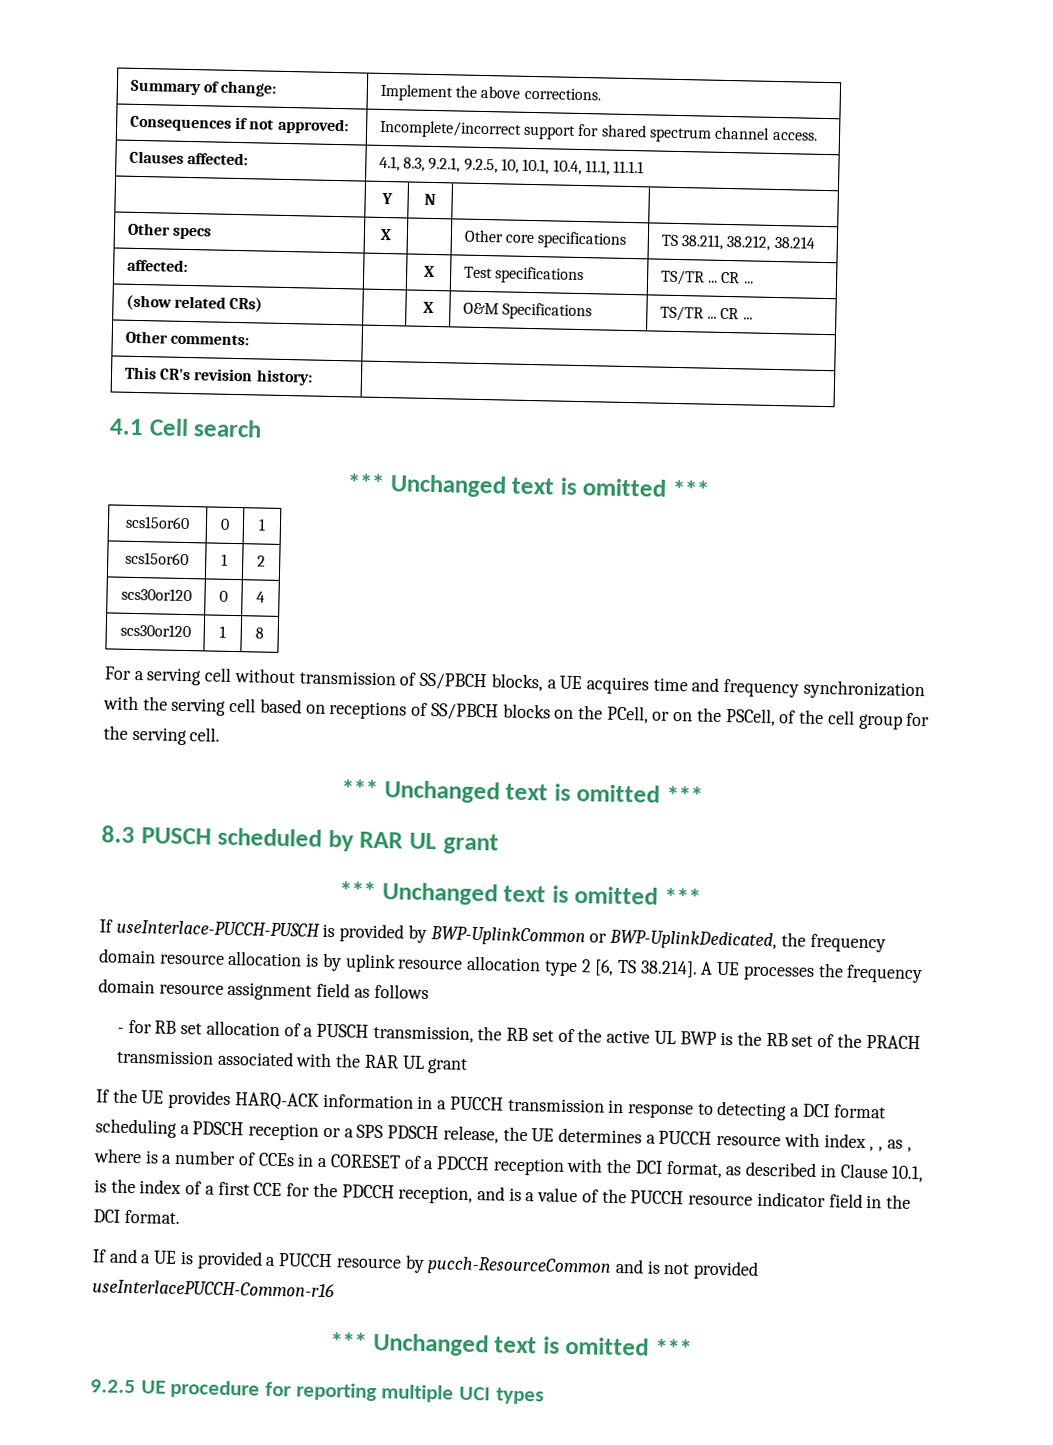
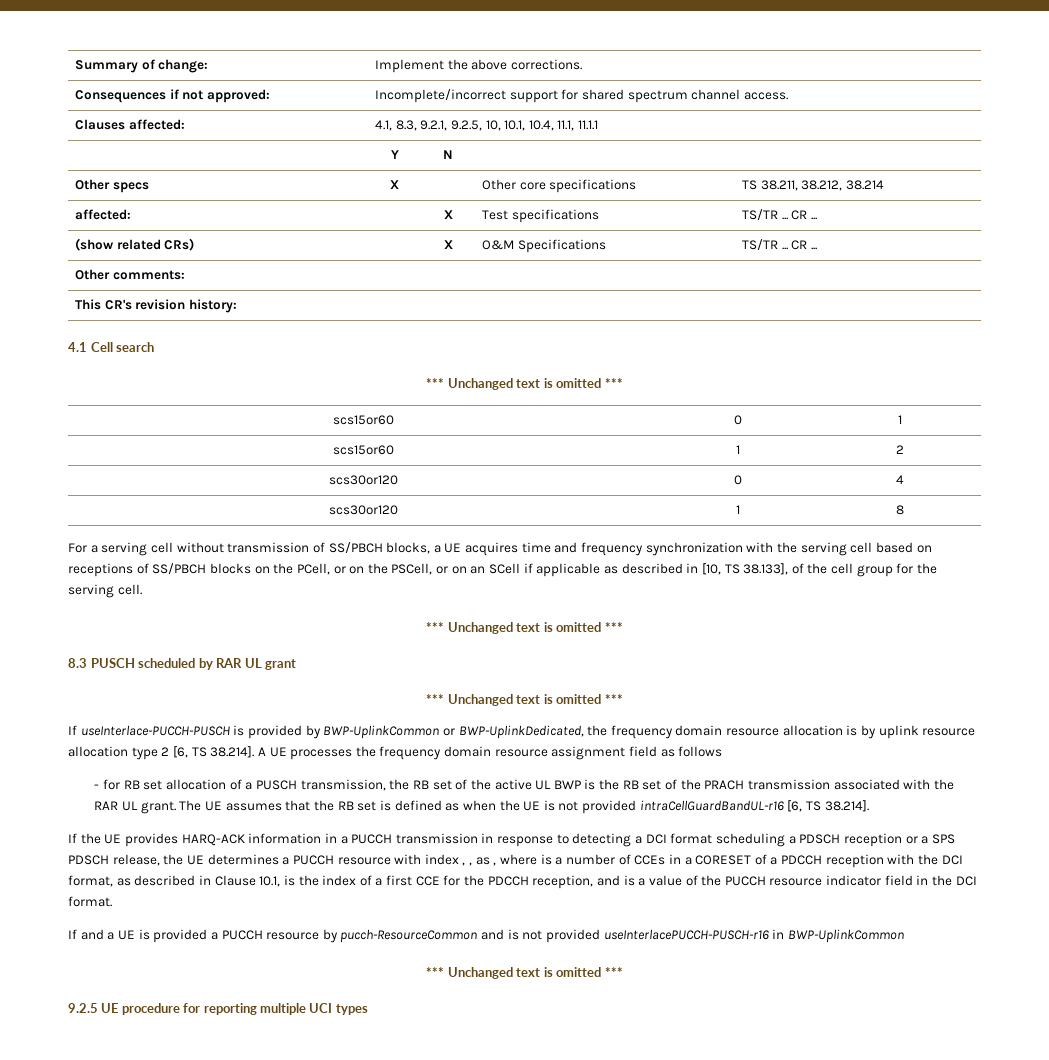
- For a serving cell without transmission of SS/PBCH blocks, a UE acquires time and frequency synchronization with the serving cell based on receptions of SS/PBCH blocks on the PCell, or on the PSCell, of the cell group for the serving cell.
+ For a serving cell without transmission of SS/PBCH blocks, a UE acquires time and frequency synchronization with the serving cell based on receptions of SS/PBCH blocks on the PCell, or on the PSCell, or on an SCell if applicable as described in [10, TS 38.133], of the cell group for the serving cell.
- - for RB set allocation of a PUSCH transmission, the RB set of the active UL BWP is the RB set of the PRACH transmission associated with the RAR UL grant
+ - for RB set allocation of a PUSCH transmission, the RB set of the active UL BWP is the RB set of the PRACH transmission associated with the RAR UL grant. The UE assumes that the RB set is defined as when the UE is not provided intraCellGuardBandUL-r16 [6, TS 38.214].
- If and a UE is provided a PUCCH resource by pucch-ResourceCommon and is not provided useInterlacePUCCH-Common-r16
+ If and a UE is provided a PUCCH resource by pucch-ResourceCommon and is not provided useInterlacePUCCH-PUSCH-r16 in BWP-UplinkCommon

